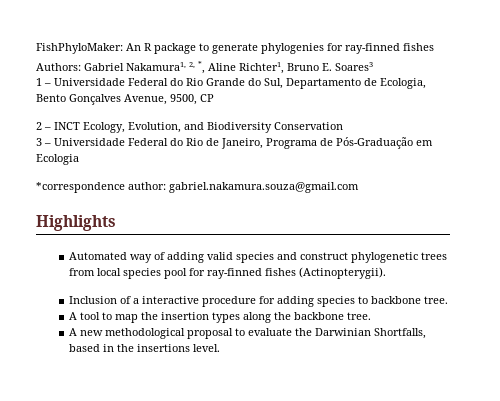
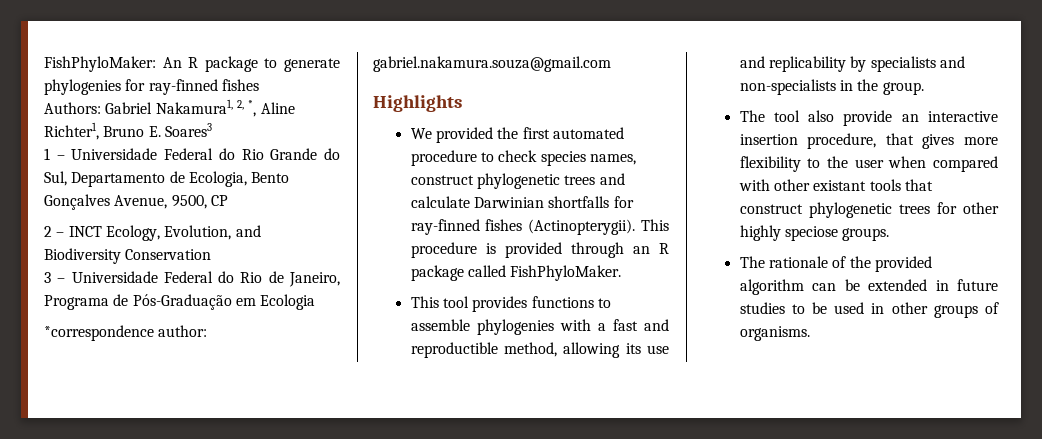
- Automated way of adding valid species and construct phylogenetic trees from local species pool for ray-finned fishes (Actinopterygii).
- Inclusion of a interactive procedure for adding species to backbone tree.
- A tool to map the insertion types along the backbone tree.
- A new methodological proposal to evaluate the Darwinian Shortfalls, based in the insertions level.
+ We provided the first automated procedure to check species names, construct phylogenetic trees and calculate Darwinian shortfalls for ray-finned fishes (Actinopterygii). This procedure is provided through an R package called FishPhyloMaker.
+ This tool provides functions to assemble phylogenies with a fast and reproductible method, allowing its use and replicability by specialists and non-specialists in the group.
+ The tool also provide an interactive insertion procedure, that gives more flexibility to the user when compared with other existant tools that construct phylogenetic trees for other highly speciose groups.
+ The rationale of the provided algorithm can be extended in future studies to be used in other groups of organisms.

